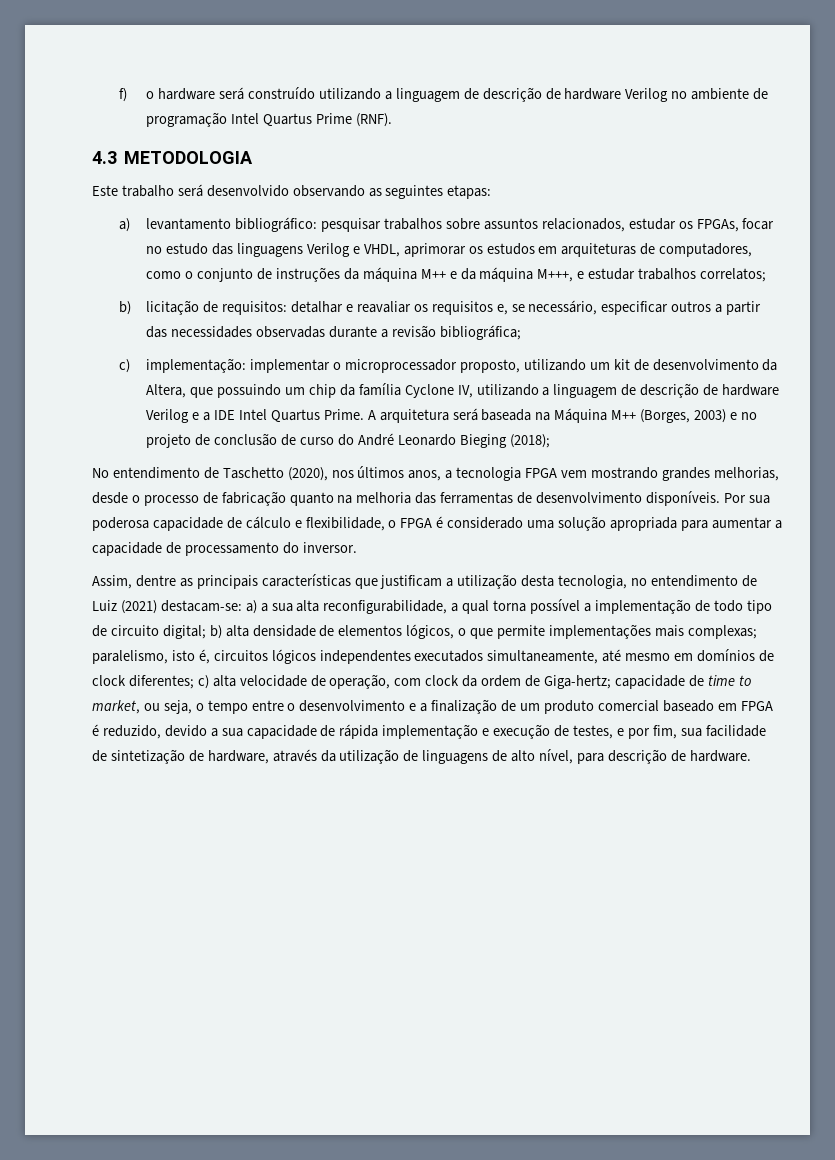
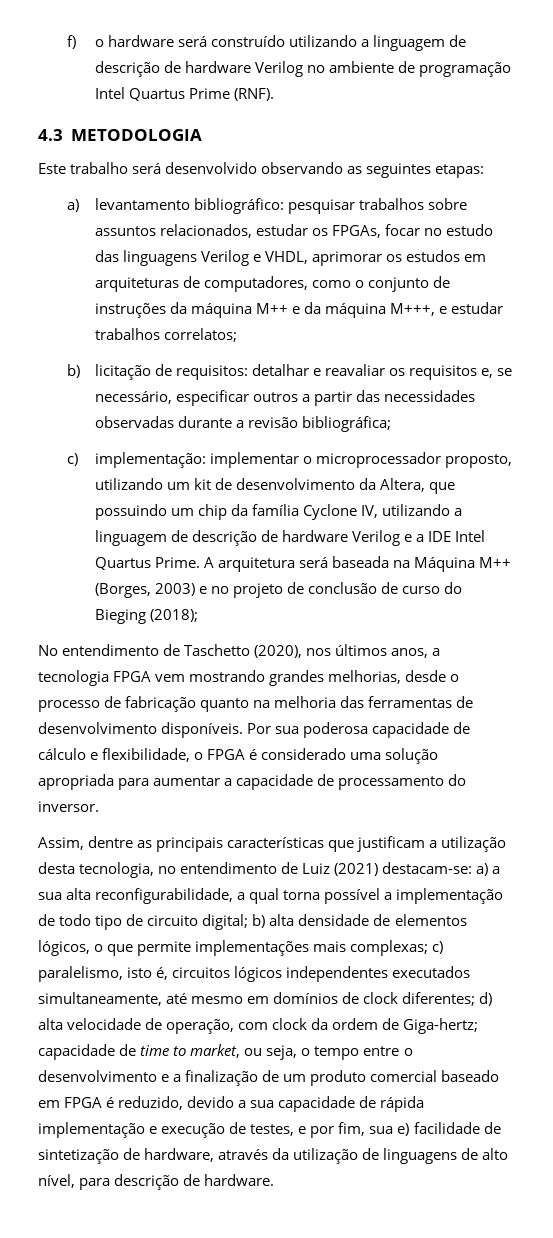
- A arquitetura será baseada na Máquina M++ (Borges, 2003) e no projeto de conclusão de curso do André Leonardo Bieging (2018);
+ A arquitetura será baseada na Máquina M++ (Borges, 2003) e no projeto de conclusão de curso do Bieging (2018);
- paralelismo, isto é, circuitos lógicos independentes executados simultaneamente, até mesmo em domínios de clock diferentes;
+ c) paralelismo, isto é, circuitos lógicos independentes executados simultaneamente, até mesmo em domínios de clock diferentes;
- c) alta velocidade de operação, com clock da ordem de Giga-hertz;
+ d) alta velocidade de operação, com clock da ordem de Giga-hertz;
- capacidade de time to market, ou seja, o tempo entre o desenvolvimento e a finalização de um produto comercial baseado em FPGA é reduzido, devido a sua capacidade de rápida implementação e execução de testes, e por fim, sua facilidade de sintetização de hardware, através da utilização de linguagens de alto nível, para descrição de hardware.
+ capacidade de time to market, ou seja, o tempo entre o desenvolvimento e a finalização de um produto comercial baseado em FPGA é reduzido, devido a sua capacidade de rápida implementação e execução de testes, e por fim, sua e) facilidade de sintetização de hardware, através da utilização de linguagens de alto nível, para descrição de hardware.

